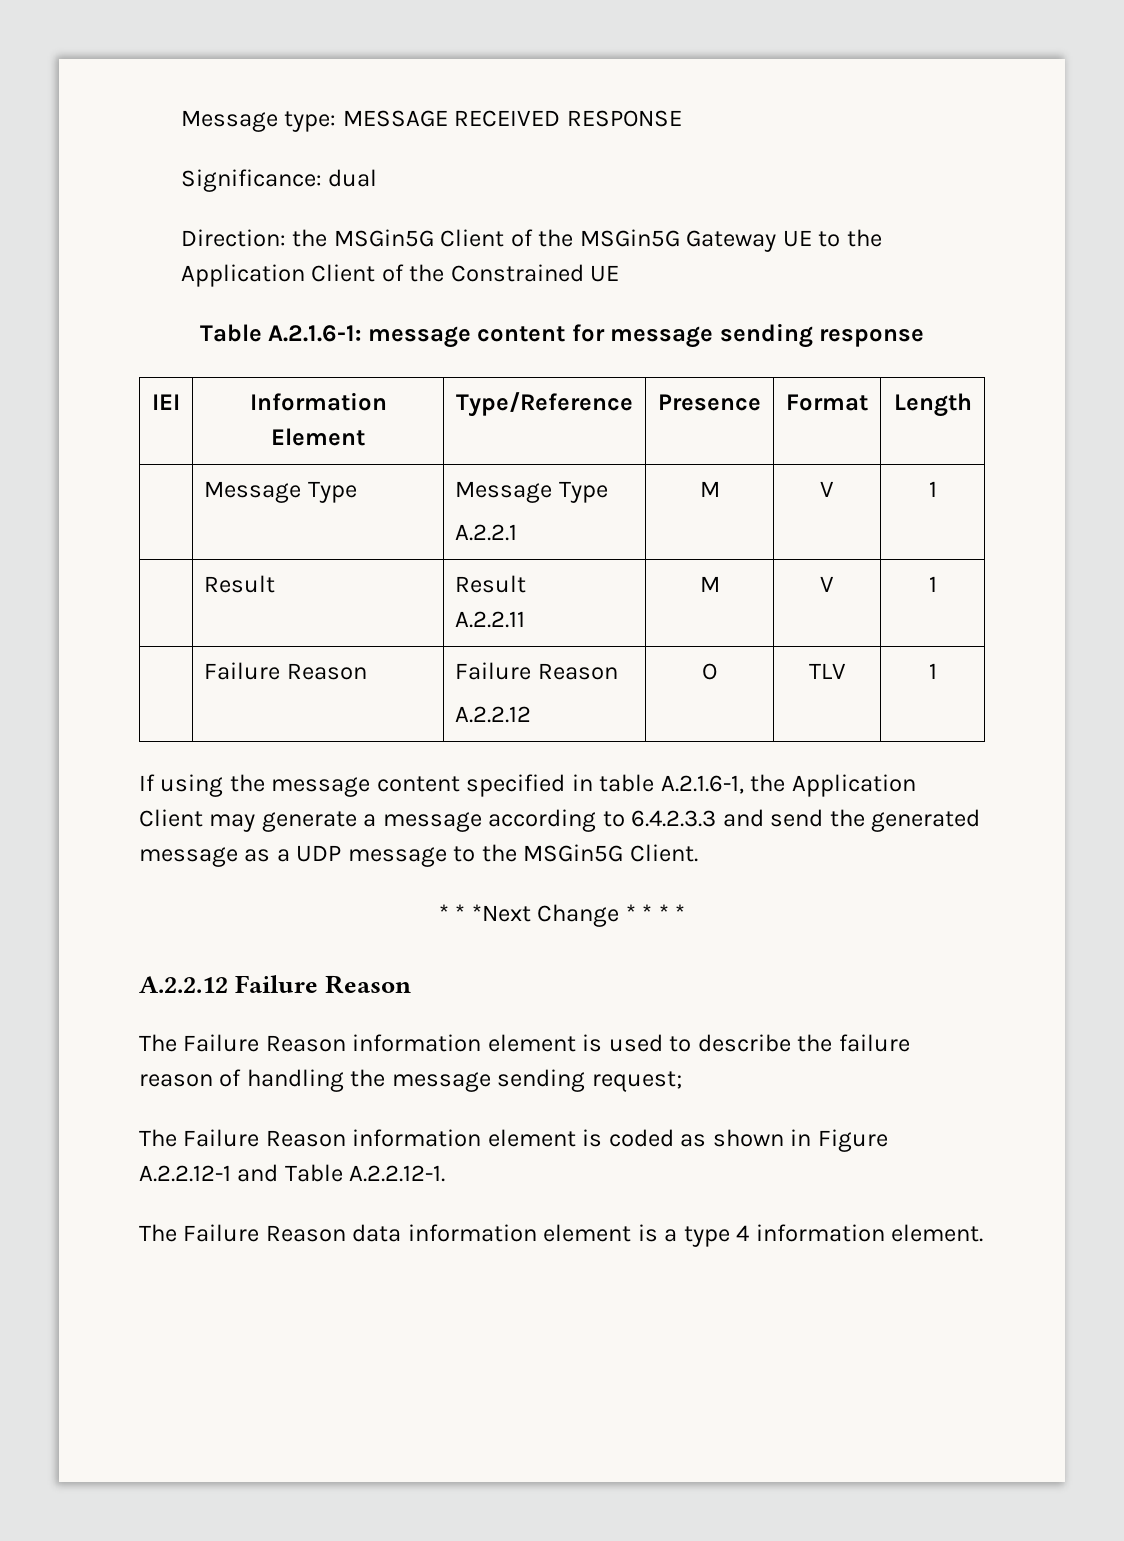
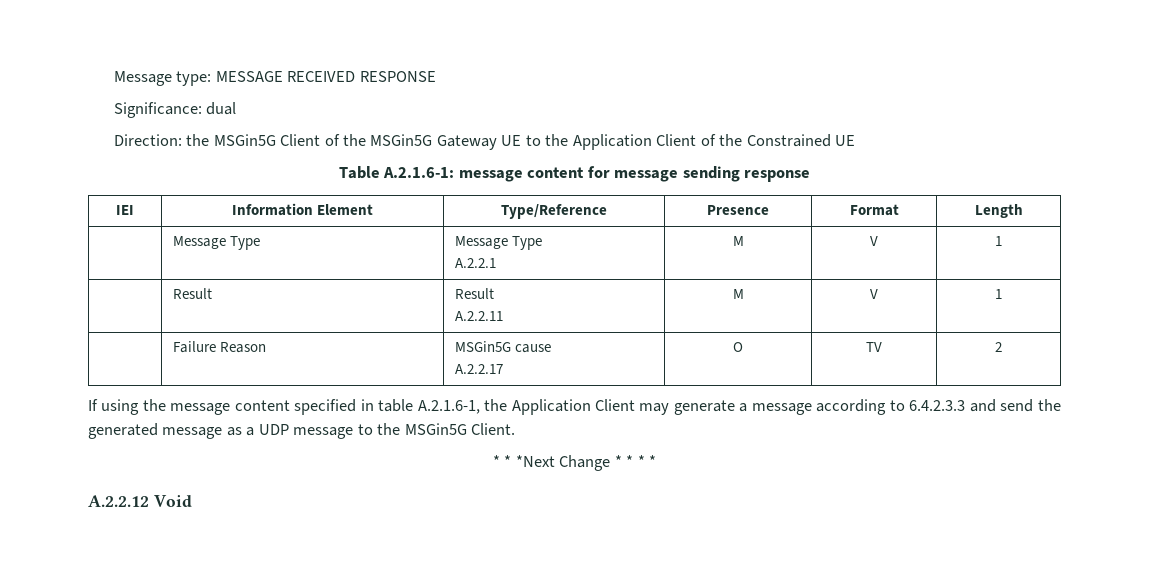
- | Failure Reason | Failure Reason
- A.2.2.12 | O | TLV | 1
+ | Failure Reason | MSGin5G cause
+ A.2.2.17 | O | TV | 2
- A.2.2.12 Failure Reason
- The Failure Reason information element is used to describe the failure reason of handling the message sending request;
- The Failure Reason information element is coded as shown in Figure A.2.2.12-1 and Table A.2.2.12-1.
- The Failure Reason data information element is a type 4 information element.
+ A.2.2.12 Void

